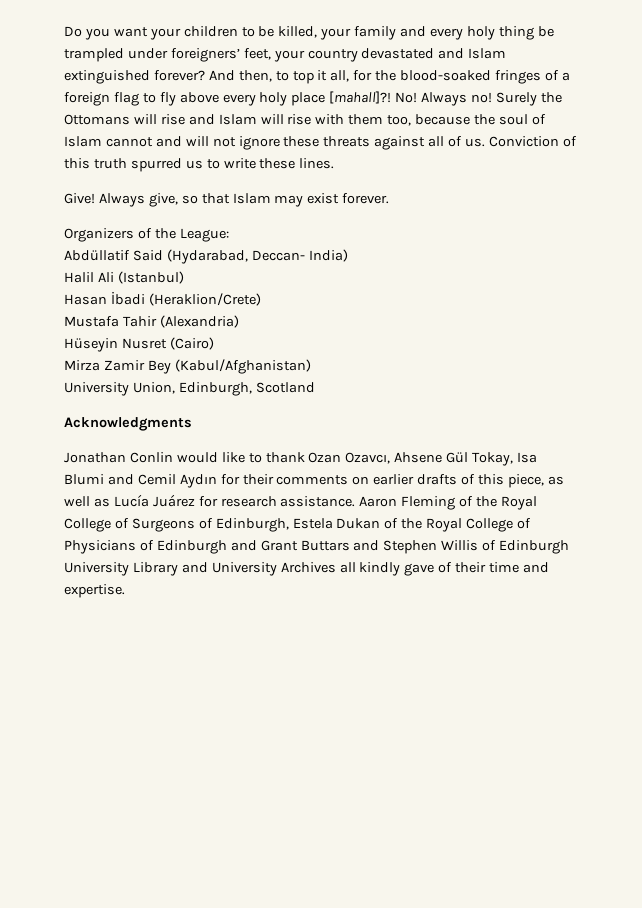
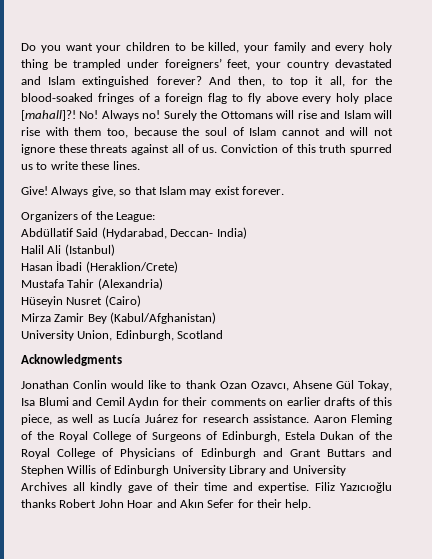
+ Filiz Yazıcıoğlu thanks Robert John Hoar and Akın Sefer for their help.

